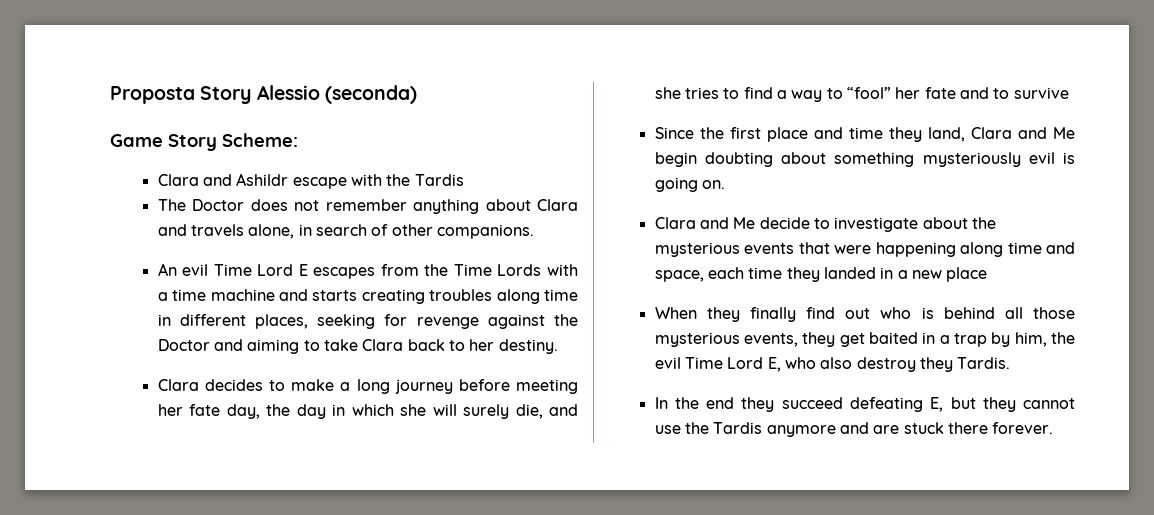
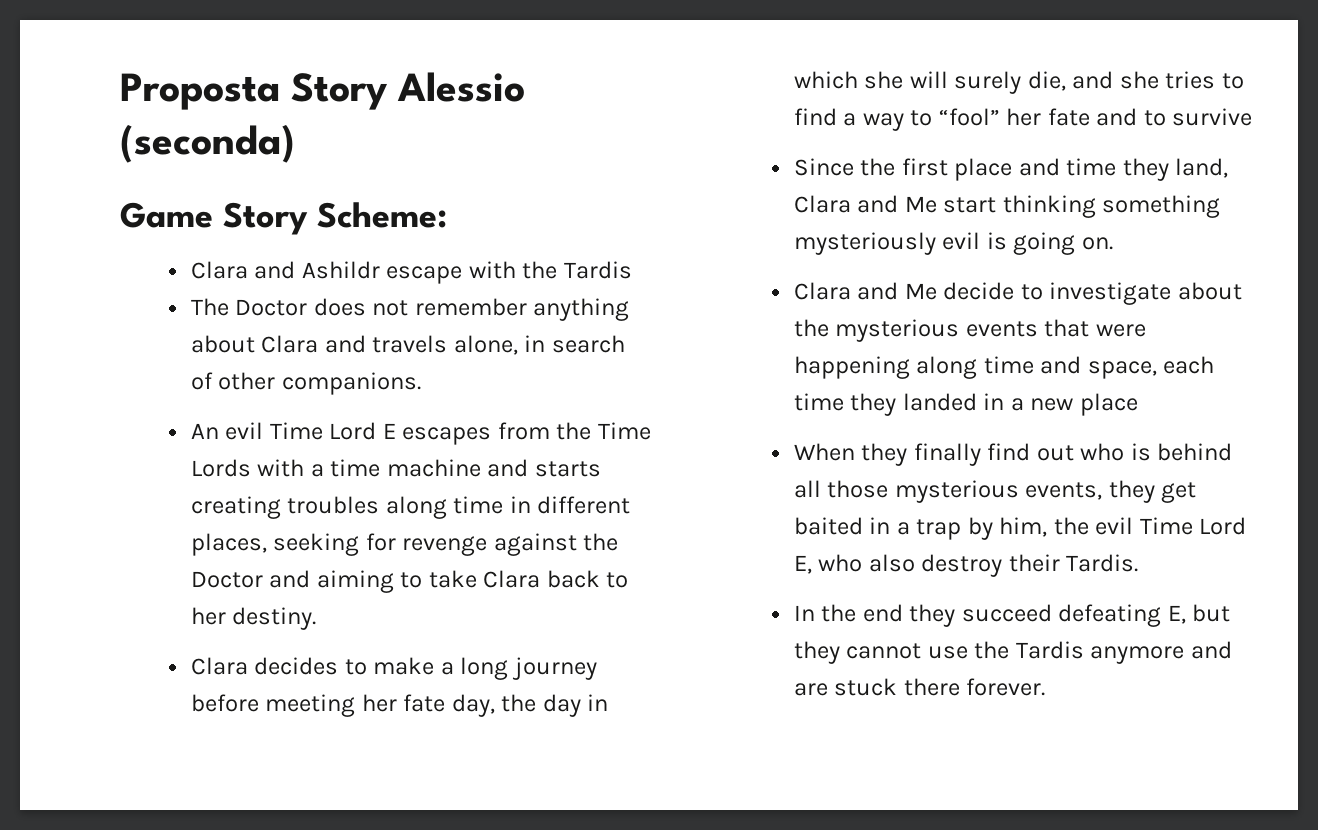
- Since the first place and time they land, Clara and Me begin doubting about something mysteriously evil is going on.
+ Since the first place and time they land, Clara and Me start thinking something mysteriously evil is going on.
- When they finally find out who is behind all those mysterious events, they get baited in a trap by him, the evil Time Lord E, who also destroy they Tardis.
+ When they finally find out who is behind all those mysterious events, they get baited in a trap by him, the evil Time Lord E, who also destroy their Tardis.

